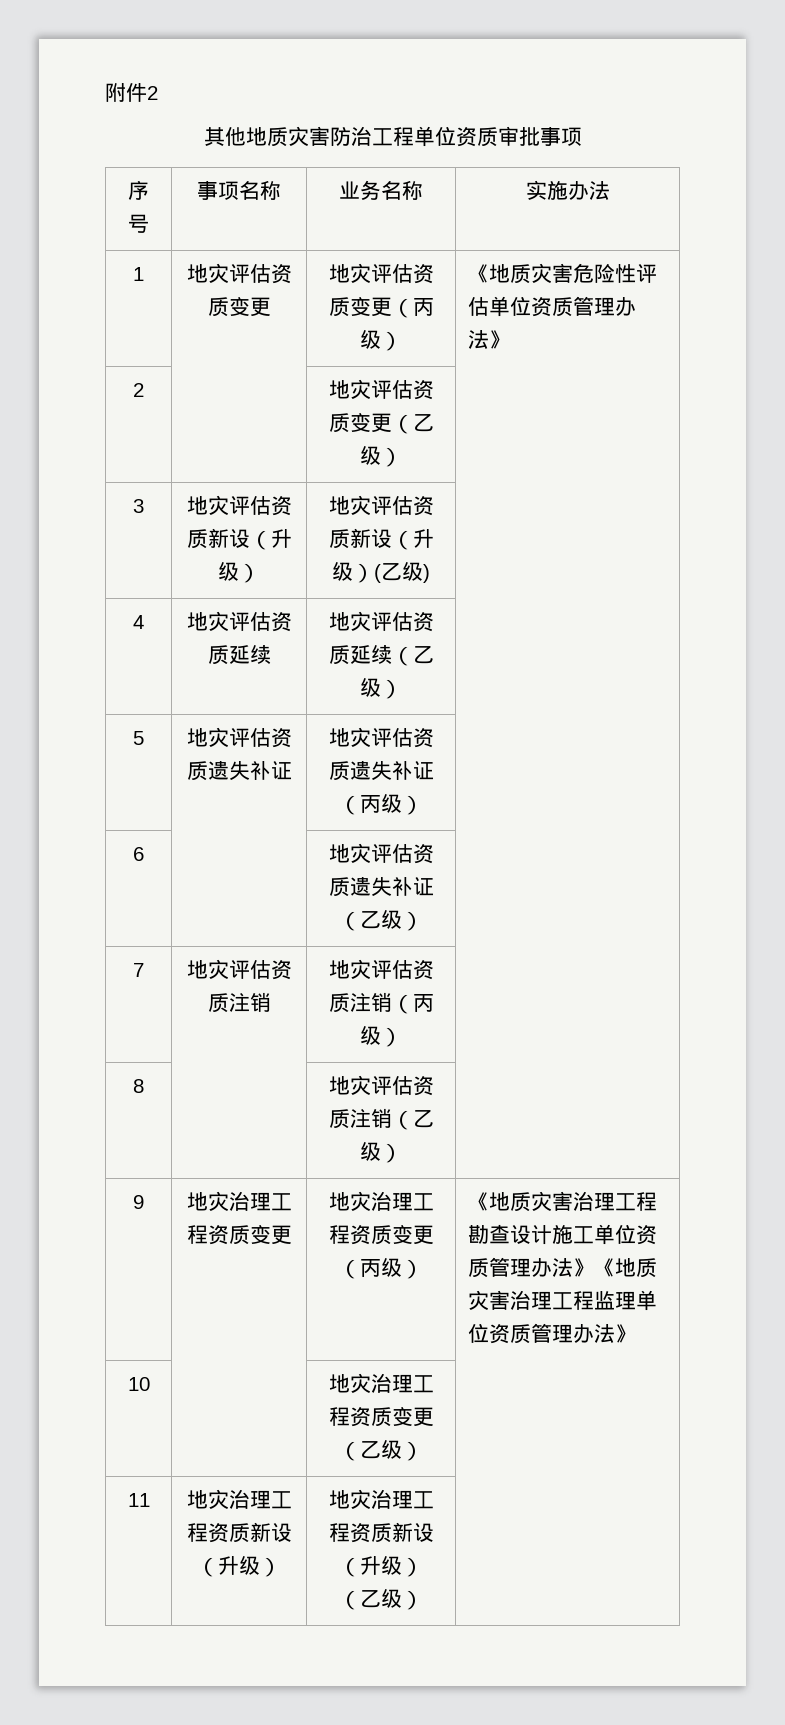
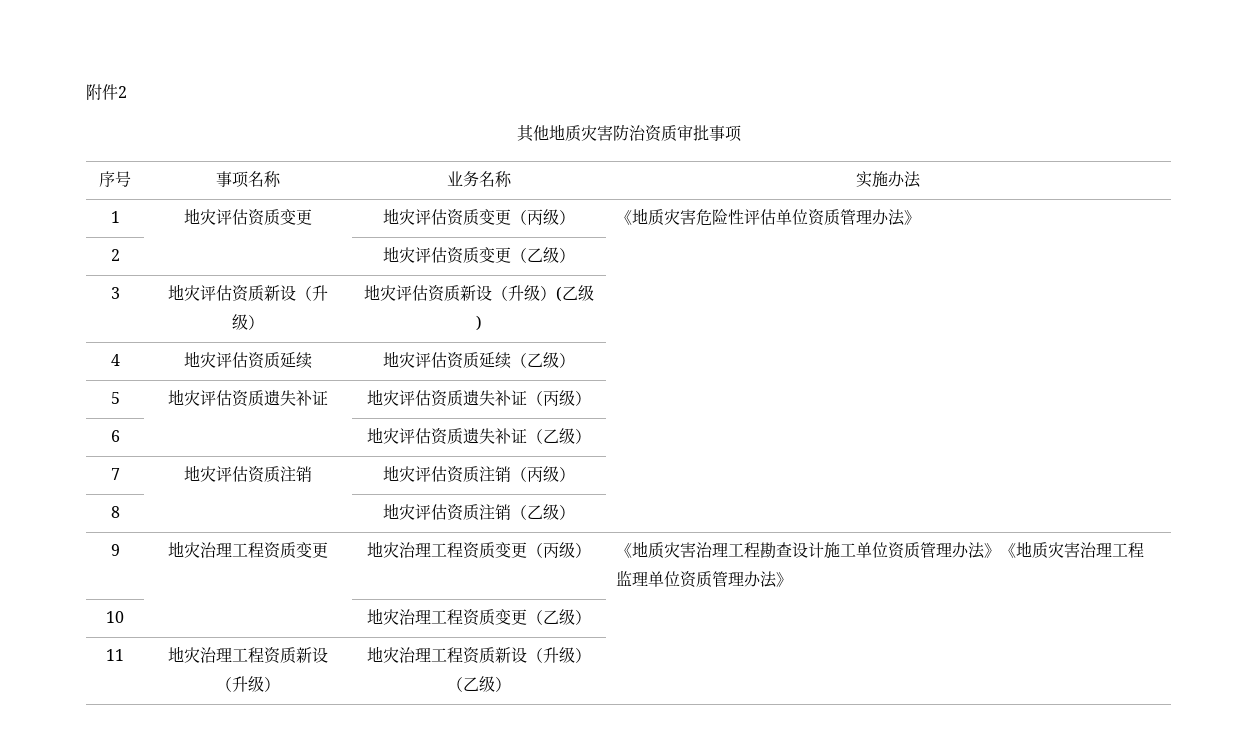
- 其他地质灾害防治工程单位资质审批事项
+ 其他地质灾害防治资质审批事项

